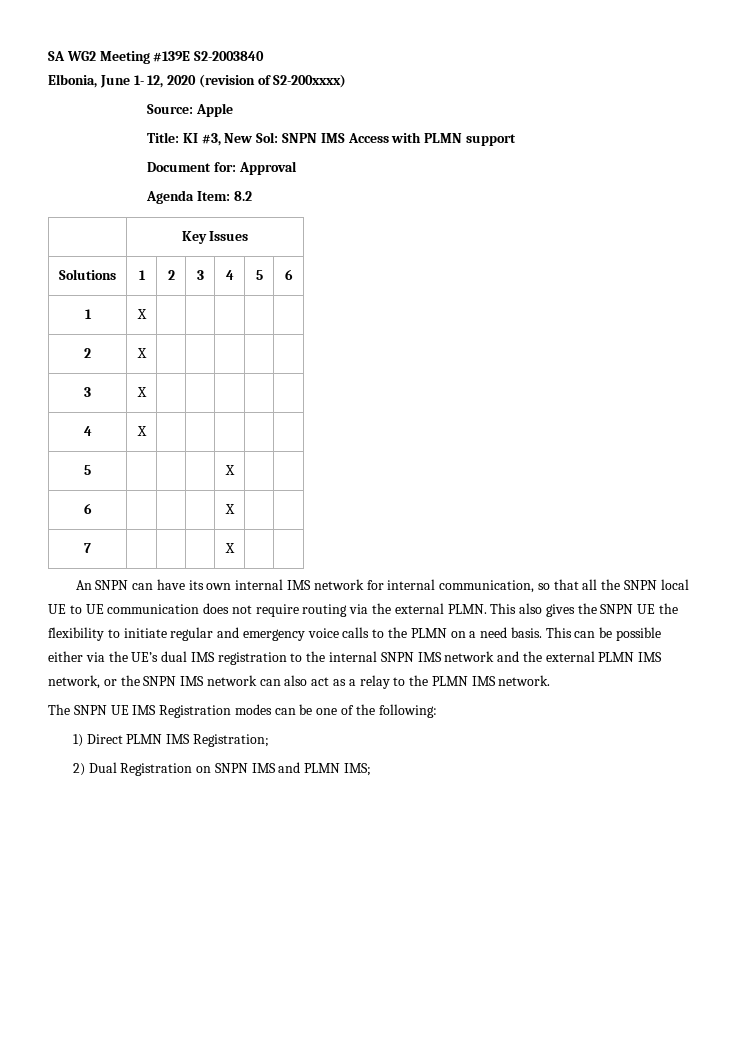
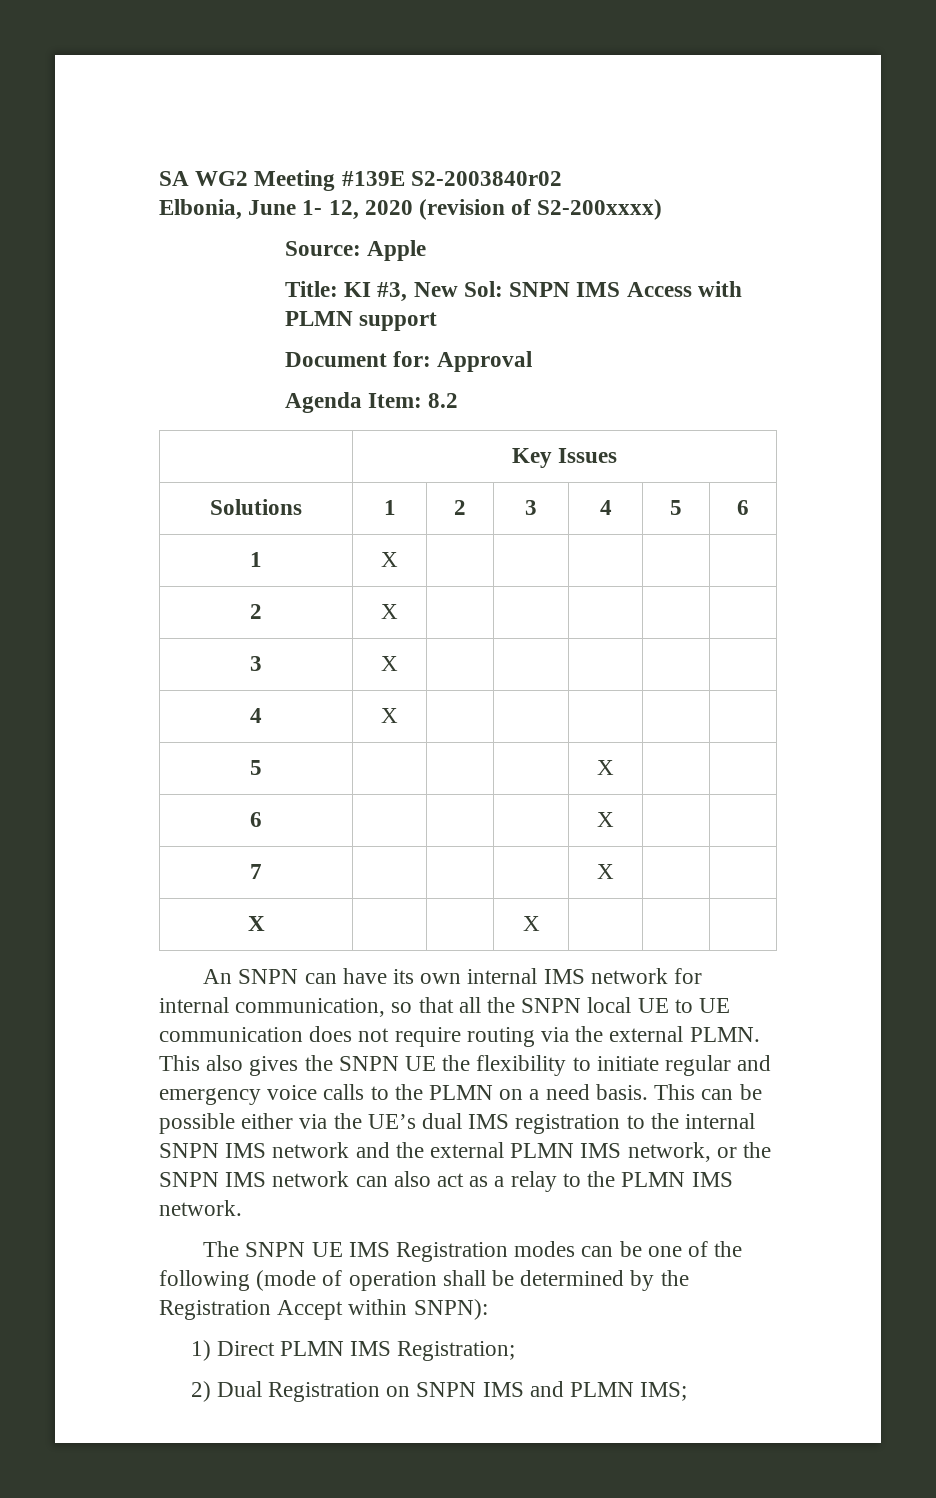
- SA WG2 Meeting #139E S2-2003840
+ SA WG2 Meeting #139E S2-2003840r02
+ X | | | X | | |
- The SNPN UE IMS Registration modes can be one of the following:
+ The SNPN UE IMS Registration modes can be one of the following (mode of operation shall be determined by the Registration Accept within SNPN):

